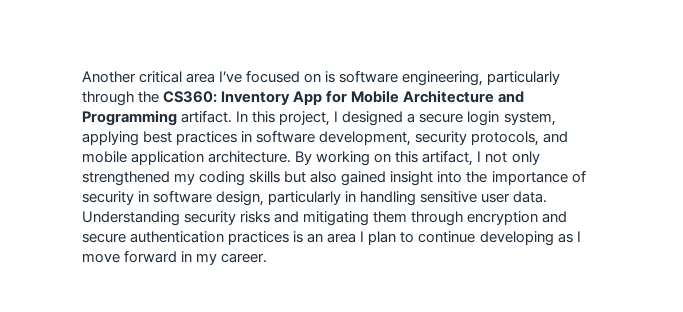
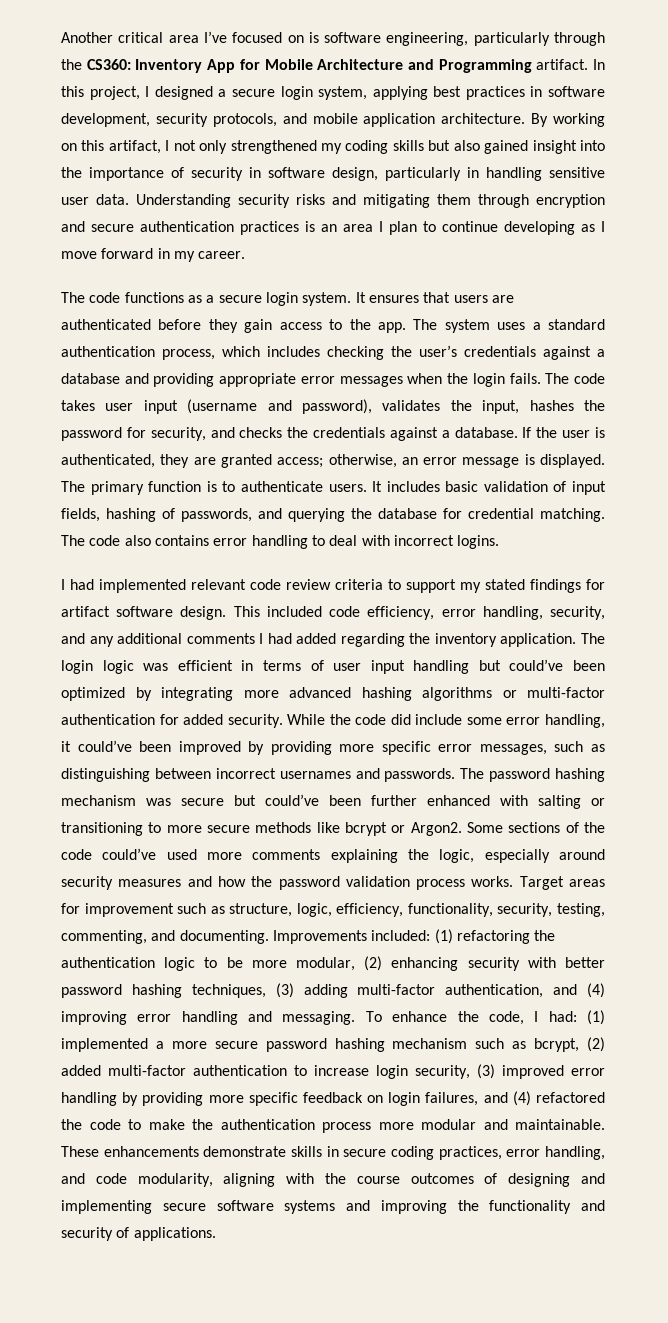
+ The code functions as a secure login system. It ensures that users are authenticated before they gain access to the app. The system uses a standard authentication process, which includes checking the user’s credentials against a database and providing appropriate error messages when the login fails. The code takes user input (username and password), validates the input, hashes the password for security, and checks the credentials against a database. If the user is authenticated, they are granted access; otherwise, an error message is displayed. The primary function is to authenticate users. It includes basic validation of input fields, hashing of passwords, and querying the database for credential matching. The code also contains error handling to deal with incorrect logins.
+ I had implemented relevant code review criteria to support my stated findings for artifact software design. This included code efficiency, error handling, security, and any additional comments I had added regarding the inventory application. The login logic was efficient in terms of user input handling but could’ve been optimized by integrating more advanced hashing algorithms or multi-factor authentication for added security. While the code did include some error handling, it could’ve been improved by providing more specific error messages, such as distinguishing between incorrect usernames and passwords. The password hashing mechanism was secure but could’ve been further enhanced with salting or transitioning to more secure methods like bcrypt or Argon2. Some sections of the code could’ve used more comments explaining the logic, especially around security measures and how the password validation process works. Target areas for improvement such as structure, logic, efficiency, functionality, security, testing, commenting, and documenting. Improvements included: (1) refactoring the authentication logic to be more modular, (2) enhancing security with better password hashing techniques, (3) adding multi-factor authentication, and (4) improving error handling and messaging. To enhance the code, I had: (1) implemented a more secure password hashing mechanism such as bcrypt, (2) added multi-factor authentication to increase login security, (3) improved error handling by providing more specific feedback on login failures, and (4) refactored the code to make the authentication process more modular and maintainable. These enhancements demonstrate skills in secure coding practices, error handling, and code modularity, aligning with the course outcomes of designing and implementing secure software systems and improving the functionality and security of applications.

